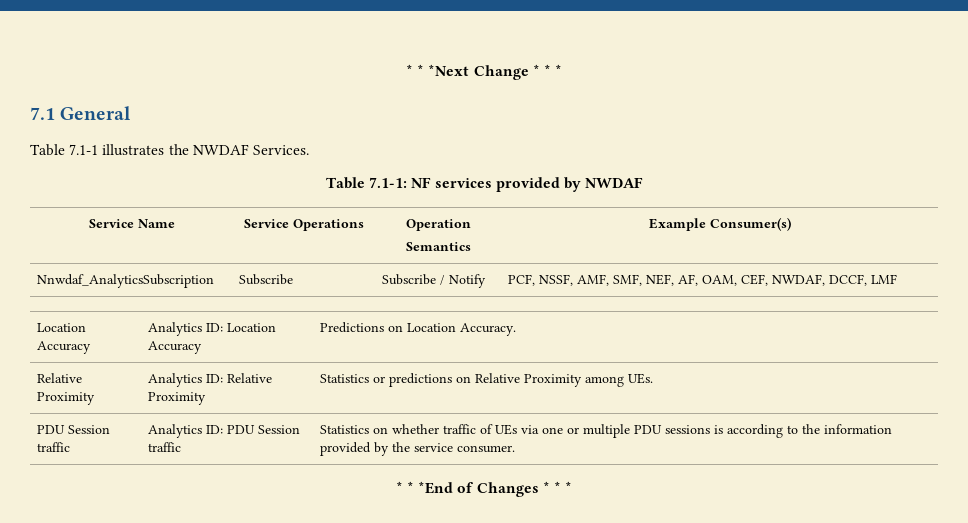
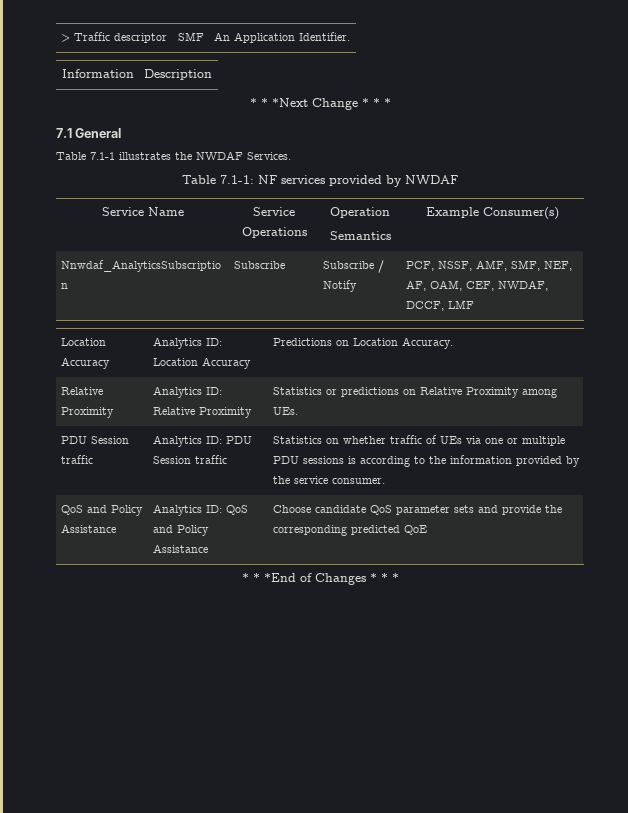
+ > Traffic descriptor | SMF | An Application Identifier.
+ Information | Description
+ QoS and Policy Assistance | Analytics ID: QoS and Policy Assistance | Choose candidate QoS parameter sets and provide the corresponding predicted QoE

